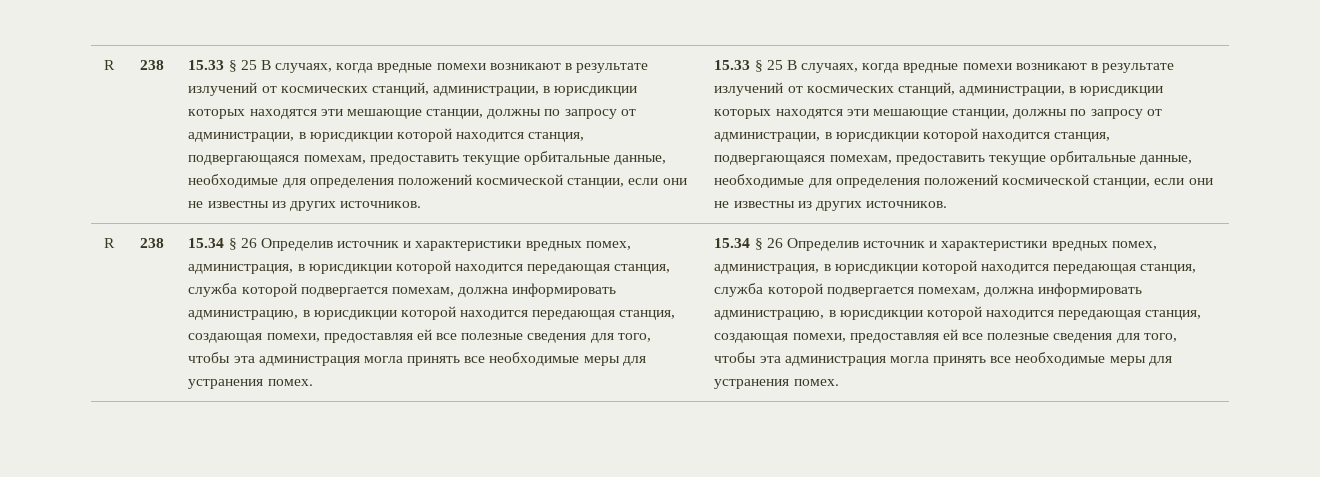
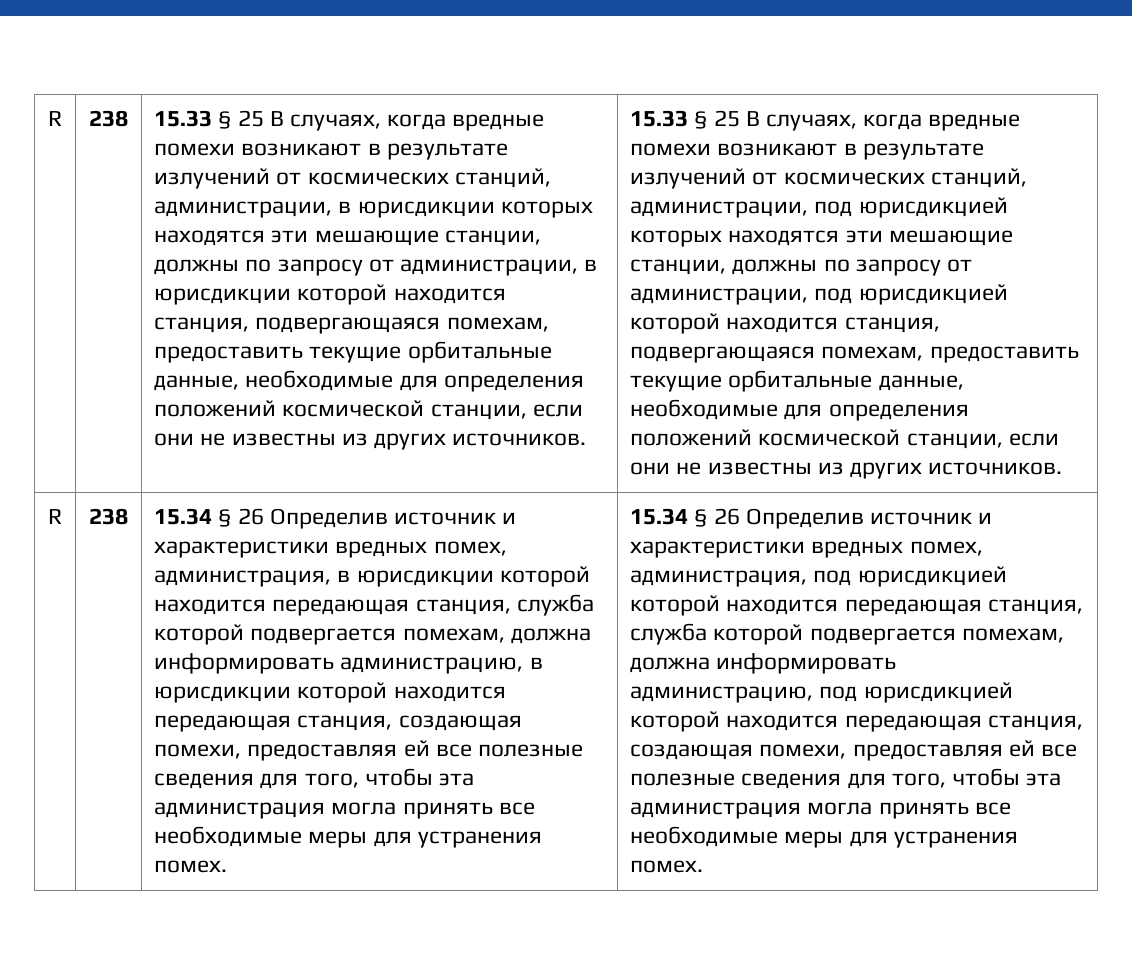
- 15.33 § 25 В случаях, когда вредные помехи возникают в результате излучений от космических станций, администрации, в юрисдикции которых находятся эти мешающие станции, должны по запросу от администрации, в юрисдикции которой находится станция, подвергающаяся помехам, предоставить текущие орбитальные данные, необходимые для определения положений космической станции, если они не известны из других источников. | 15.33 § 25 В случаях, когда вредные помехи возникают в результате излучений от космических станций, администрации, в юрисдикции которых находятся эти мешающие станции, должны по запросу от администрации, в юрисдикции которой находится станция, подвергающаяся помехам, предоставить текущие орбитальные данные, необходимые для определения положений космической станции, если они не известны из других источников.
+ 15.33 § 25 В случаях, когда вредные помехи возникают в результате излучений от космических станций, администрации, в юрисдикции которых находятся эти мешающие станции, должны по запросу от администрации, в юрисдикции которой находится станция, подвергающаяся помехам, предоставить текущие орбитальные данные, необходимые для определения положений космической станции, если они не известны из других источников. | 15.33 § 25 В случаях, когда вредные помехи возникают в результате излучений от космических станций, администрации, под юрисдикцией которых находятся эти мешающие станции, должны по запросу от администрации, под юрисдикцией которой находится станция, подвергающаяся помехам, предоставить текущие орбитальные данные, необходимые для определения положений космической станции, если они не известны из других источников.
- 15.34 § 26 Определив источник и характеристики вредных помех, администрация, в юрисдикции которой находится передающая станция, служба которой подвергается помехам, должна информировать администрацию, в юрисдикции которой находится передающая станция, создающая помехи, предоставляя ей все полезные сведения для того, чтобы эта администрация могла принять все необходимые меры для устранения помех. | 15.34 § 26 Определив источник и характеристики вредных помех, администрация, в юрисдикции которой находится передающая станция, служба которой подвергается помехам, должна информировать администрацию, в юрисдикции которой находится передающая станция, создающая помехи, предоставляя ей все полезные сведения для того, чтобы эта администрация могла принять все необходимые меры для устранения помех.
+ 15.34 § 26 Определив источник и характеристики вредных помех, администрация, в юрисдикции которой находится передающая станция, служба которой подвергается помехам, должна информировать администрацию, в юрисдикции которой находится передающая станция, создающая помехи, предоставляя ей все полезные сведения для того, чтобы эта администрация могла принять все необходимые меры для устранения помех. | 15.34 § 26 Определив источник и характеристики вредных помех, администрация, под юрисдикцией которой находится передающая станция, служба которой подвергается помехам, должна информировать администрацию, под юрисдикцией которой находится передающая станция, создающая помехи, предоставляя ей все полезные сведения для того, чтобы эта администрация могла принять все необходимые меры для устранения помех.

